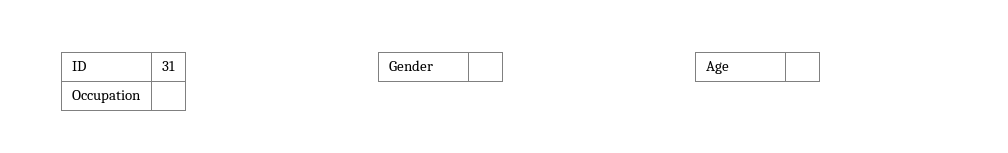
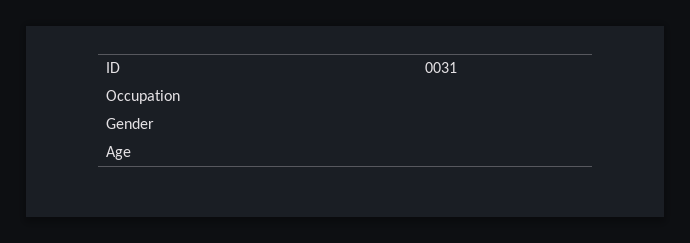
- ID | 31
+ ID | 0031

